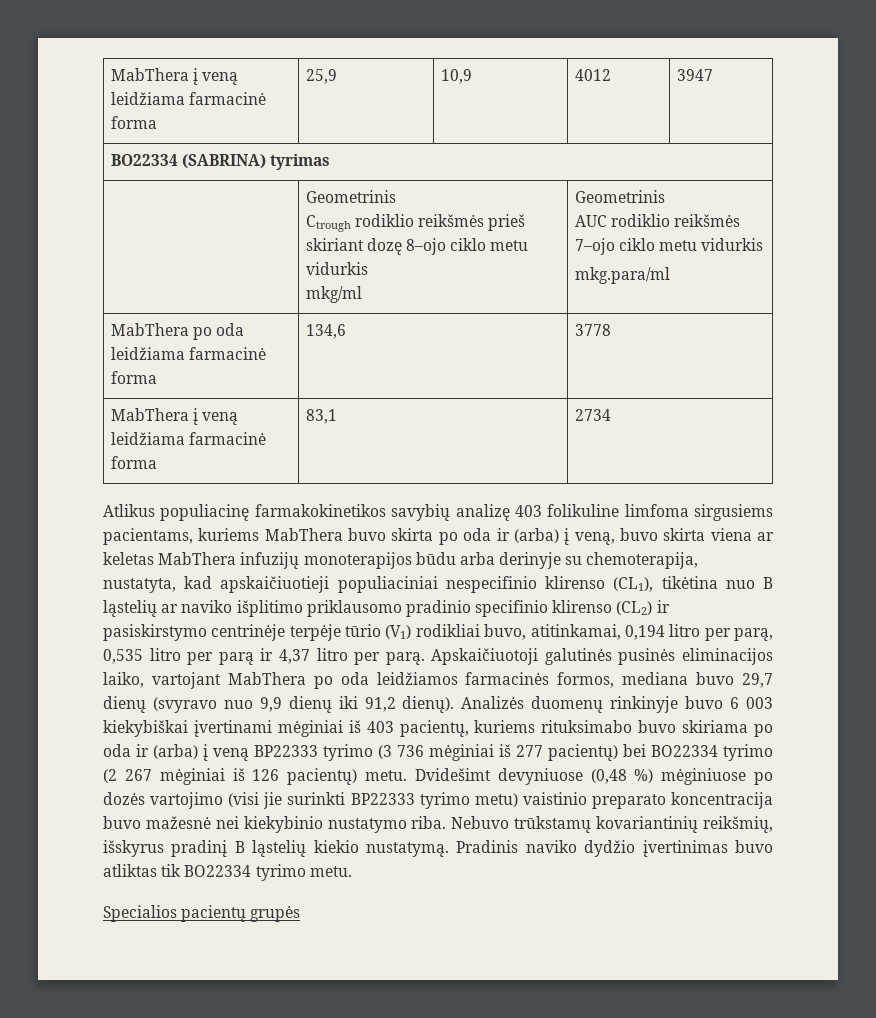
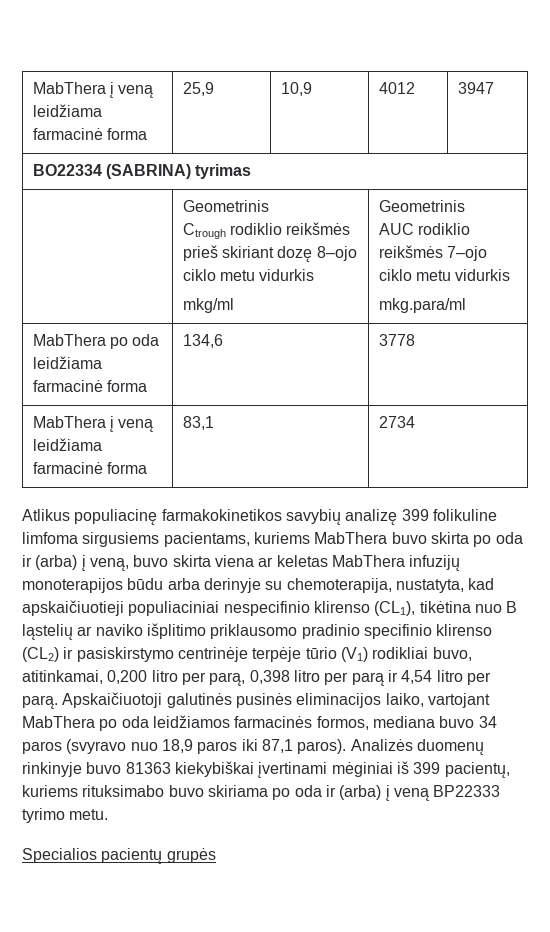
- Atlikus populiacinę farmakokinetikos savybių analizę 403 folikuline limfoma sirgusiems pacientams, kuriems MabThera buvo skirta po oda ir (arba) į veną, buvo skirta viena ar keletas MabThera infuzijų monoterapijos būdu arba derinyje su chemoterapija, nustatyta, kad apskaičiuotieji populiaciniai nespecifinio klirenso (CL1), tikėtina nuo B ląstelių ar naviko išplitimo priklausomo pradinio specifinio klirenso (CL2) ir pasiskirstymo centrinėje terpėje tūrio (V1) rodikliai buvo, atitinkamai, 0,194 litro per parą, 0,535 litro per parą ir 4,37 litro per parą.
+ Atlikus populiacinę farmakokinetikos savybių analizę 399 folikuline limfoma sirgusiems pacientams, kuriems MabThera buvo skirta po oda ir (arba) į veną, buvo skirta viena ar keletas MabThera infuzijų monoterapijos būdu arba derinyje su chemoterapija, nustatyta, kad apskaičiuotieji populiaciniai nespecifinio klirenso (CL1), tikėtina nuo B ląstelių ar naviko išplitimo priklausomo pradinio specifinio klirenso (CL2) ir pasiskirstymo centrinėje terpėje tūrio (V1) rodikliai buvo, atitinkamai, 0,200 litro per parą, 0,398 litro per parą ir 4,54 litro per parą.
- Apskaičiuotoji galutinės pusinės eliminacijos laiko, vartojant MabThera po oda leidžiamos farmacinės formos, mediana buvo 29,7 dienų (svyravo nuo 9,9 dienų iki 91,2 dienų).
+ Apskaičiuotoji galutinės pusinės eliminacijos laiko, vartojant MabThera po oda leidžiamos farmacinės formos, mediana buvo 34 paros (svyravo nuo 18,9 paros iki 87,1 paros).
- Analizės duomenų rinkinyje buvo 6 003 kiekybiškai įvertinami mėginiai iš 403 pacientų, kuriems rituksimabo buvo skiriama po oda ir (arba) į veną BP22333 tyrimo (3 736 mėginiai iš 277 pacientų) bei BO22334 tyrimo (2 267 mėginiai iš 126 pacientų) metu. Dvidešimt devyniuose (0,48 %) mėginiuose po dozės vartojimo (visi jie surinkti BP22333 tyrimo metu) vaistinio preparato koncentracija buvo mažesnė nei kiekybinio nustatymo riba. Nebuvo trūkstamų kovariantinių reikšmių, išskyrus pradinį B ląstelių kiekio nustatymą. Pradinis naviko dydžio įvertinimas buvo atliktas tik BO22334 tyrimo metu.
+ Analizės duomenų rinkinyje buvo 81363 kiekybiškai įvertinami mėginiai iš 399 pacientų, kuriems rituksimabo buvo skiriama po oda ir (arba) į veną BP22333 tyrimo metu.

